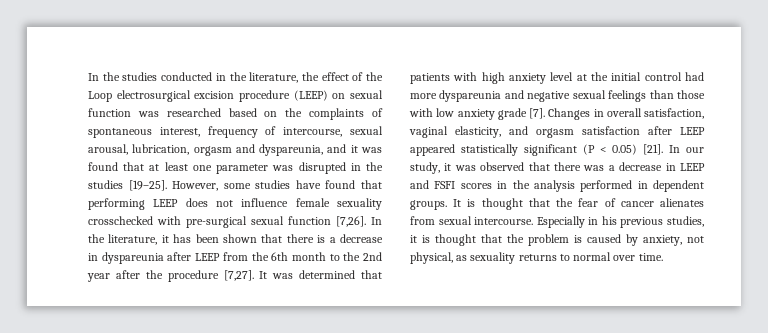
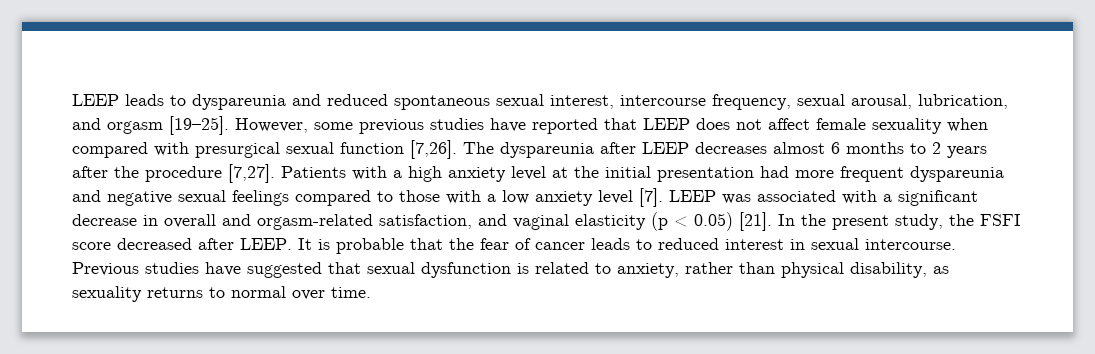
- In the studies conducted in the literature, the effect of the Loop electrosurgical excision procedure (LEEP) on sexual function was researched based on the complaints of spontaneous interest, frequency of intercourse, sexual arousal, lubrication, orgasm and dyspareunia, and it was found that at least one parameter was disrupted in the studies [19–25].
+ LEEP leads to dyspareunia and reduced spontaneous sexual interest, intercourse frequency, sexual arousal, lubrication, and orgasm [19–25].
- However, some studies have found that performing LEEP does not influence female sexuality crosschecked with pre-surgical sexual function [7,26]. In the literature, it has been shown that there is a decrease in dyspareunia after LEEP from the 6th month to the 2nd year after the procedure [7,27]. It was determined that patients with high anxiety level at the initial control had more dyspareunia and negative sexual feelings than those with low anxiety grade [7]. Changes in overall satisfaction, vaginal elasticity, and orgasm satisfaction after LEEP appeared statistically significant (P < 0.05) [21]. In our study, it was observed that there was a decrease in LEEP and FSFI scores in the analysis performed in dependent groups.
+ However, some previous studies have reported that LEEP does not affect female sexuality when compared with presurgical sexual function [7,26]. The dyspareunia after LEEP decreases almost 6 months to 2 years after the procedure [7,27]. Patients with a high anxiety level at the initial presentation had more frequent dyspareunia and negative sexual feelings compared to those with a low anxiety level [7]. LEEP was associated with a significant decrease in overall and orgasm-related satisfaction, and vaginal elasticity (p < 0.05) [21]. In the present study, the FSFI score decreased after LEEP.
- It is thought that the fear of cancer alienates from sexual intercourse. Especially in his previous studies, it is thought that the problem is caused by anxiety, not physical, as sexuality returns to normal over time.
+ It is probable that the fear of cancer leads to reduced interest in sexual intercourse. Previous studies have suggested that sexual dysfunction is related to anxiety, rather than physical disability, as sexuality returns to normal over time.

